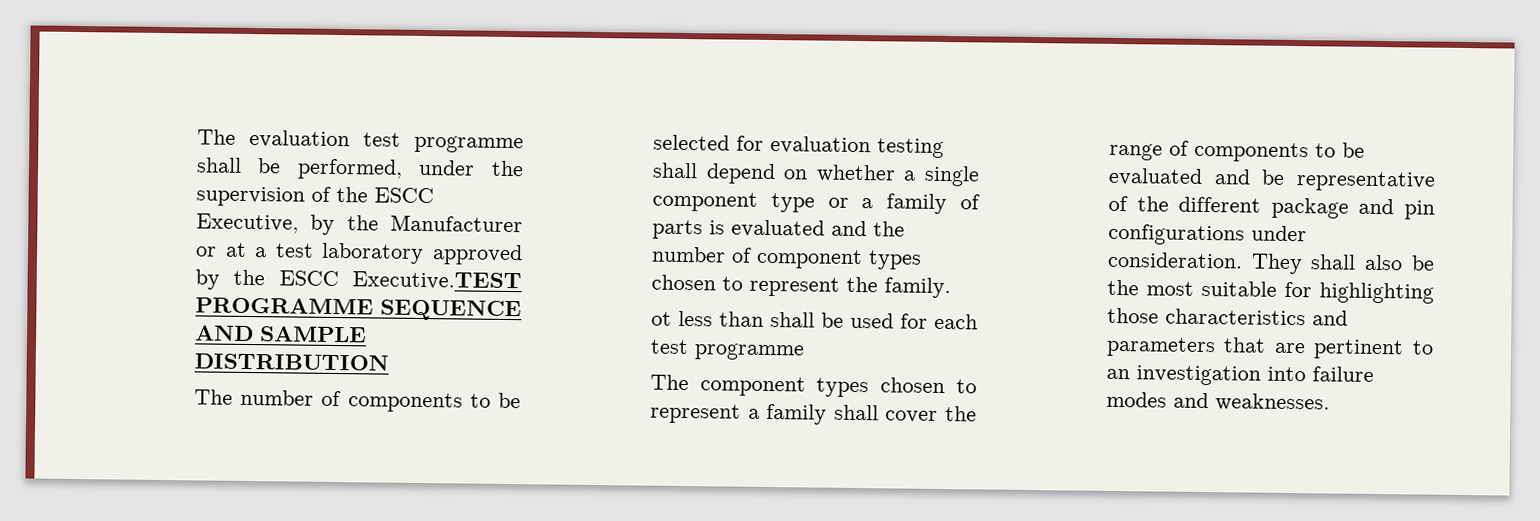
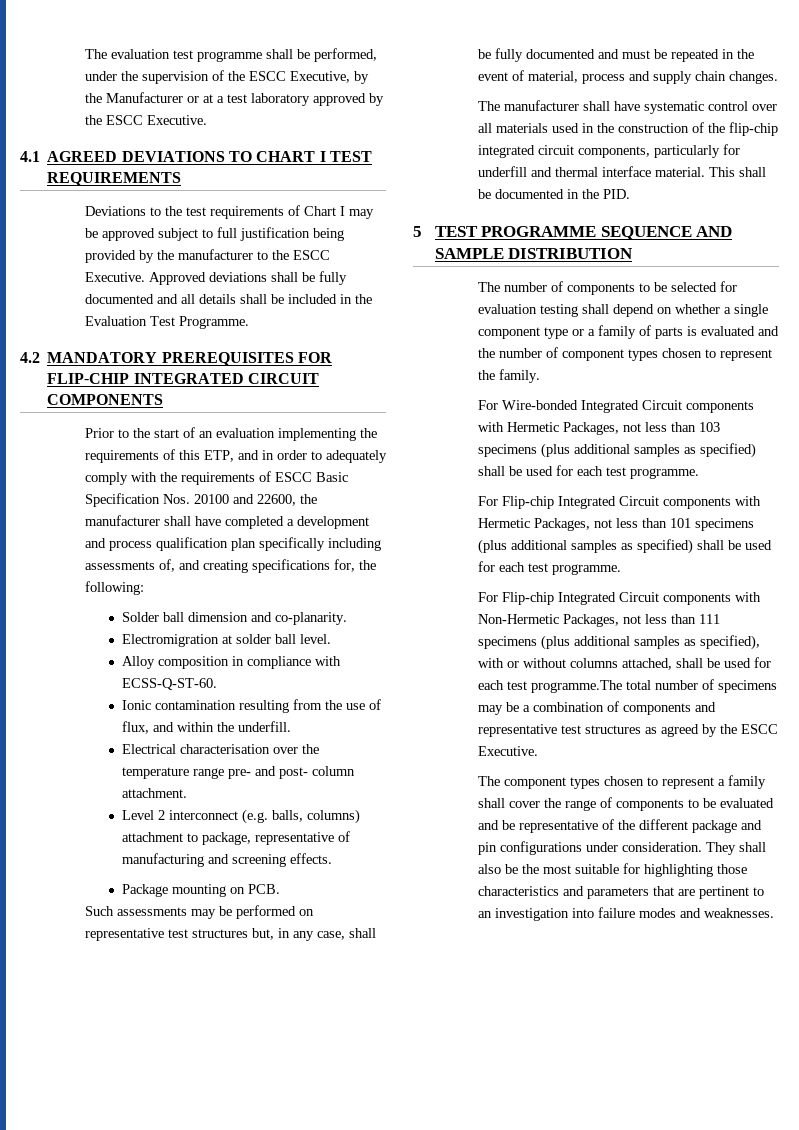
- The evaluation test programme shall be performed, under the supervision of the ESCC Executive, by the Manufacturer or at a test laboratory approved by the ESCC Executive.TEST PROGRAMME SEQUENCE AND SAMPLE DISTRIBUTION
+ The evaluation test programme shall be performed, under the supervision of the ESCC Executive, by the Manufacturer or at a test laboratory approved by the ESCC Executive.
+ 4.1 AGREED DEVIATIONS TO CHART I TEST REQUIREMENTS
+ Deviations to the test requirements of Chart I may be approved subject to full justification being provided by the manufacturer to the ESCC Executive. Approved deviations shall be fully documented and all details shall be included in the Evaluation Test Programme.
+ 4.2 MANDATORY PREREQUISITES FOR FLIP-CHIP INTEGRATED CIRCUIT COMPONENTS
+ Prior to the start of an evaluation implementing the requirements of this ETP, and in order to adequately comply with the requirements of ESCC Basic Specification Nos. 20100 and 22600, the manufacturer shall have completed a development and process qualification plan specifically including assessments of, and creating specifications for, the following:
+ Solder ball dimension and co-planarity.
+ Electromigration at solder ball level.
+ Alloy composition in compliance with ECSS-Q-ST-60.
+ Ionic contamination resulting from the use of flux, and within the underfill.
+ Electrical characterisation over the temperature range pre- and post- column attachment.
+ Level 2 interconnect (e.g. balls, columns) attachment to package, representative of manufacturing and screening effects.
+ Package mounting on PCB.
+ Such assessments may be performed on representative test structures but, in any case, shall be fully documented and must be repeated in the event of material, process and supply chain changes.
+ The manufacturer shall have systematic control over all materials used in the construction of the flip-chip integrated circuit components, particularly for underfill and thermal interface material. This shall be documented in the PID.
+ 5 TEST PROGRAMME SEQUENCE AND SAMPLE DISTRIBUTION
- ot less than shall be used for each test programme
+ For Wire-bonded Integrated Circuit components with Hermetic Packages, not less than 103 specimens (plus additional samples as specified) shall be used for each test programme.
+ For Flip-chip Integrated Circuit components with Hermetic Packages, not less than 101 specimens (plus additional samples as specified) shall be used for each test programme.
+ For Flip-chip Integrated Circuit components with Non-Hermetic Packages, not less than 111 specimens (plus additional samples as specified), with or without columns attached, shall be used for each test programme.The total number of specimens may be a combination of components and representative test structures as agreed by the ESCC Executive.

